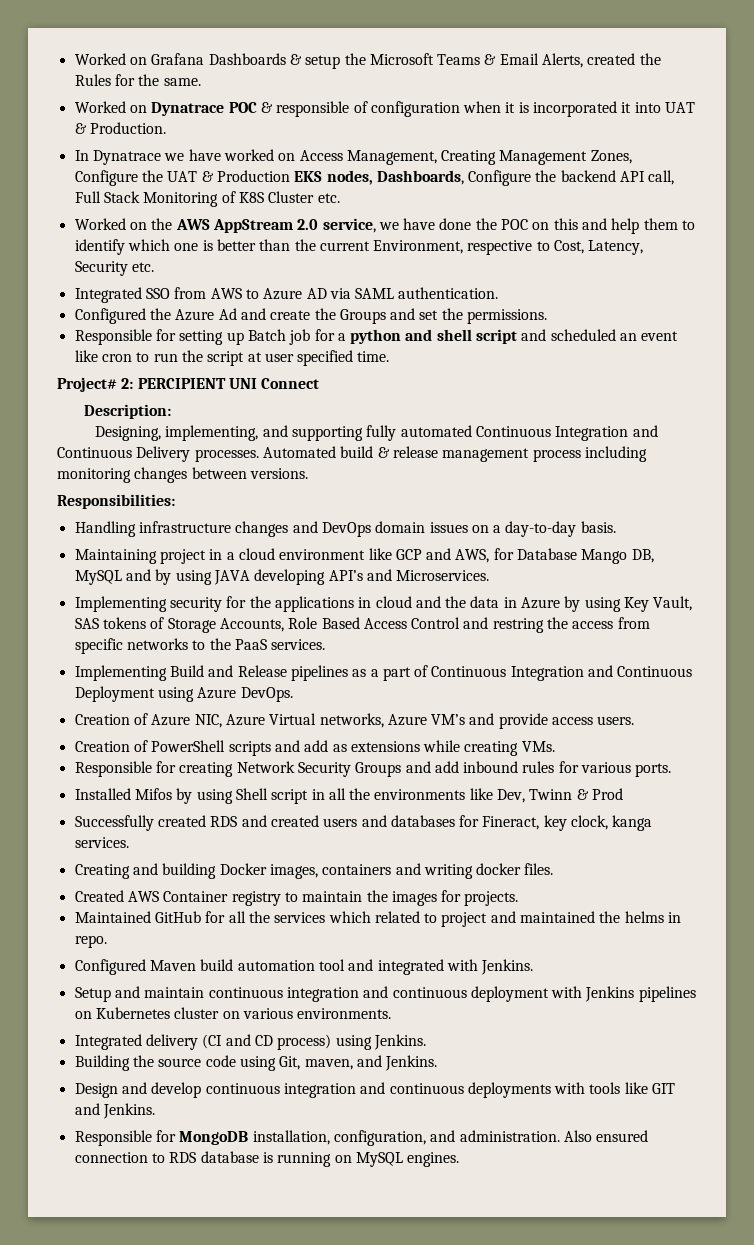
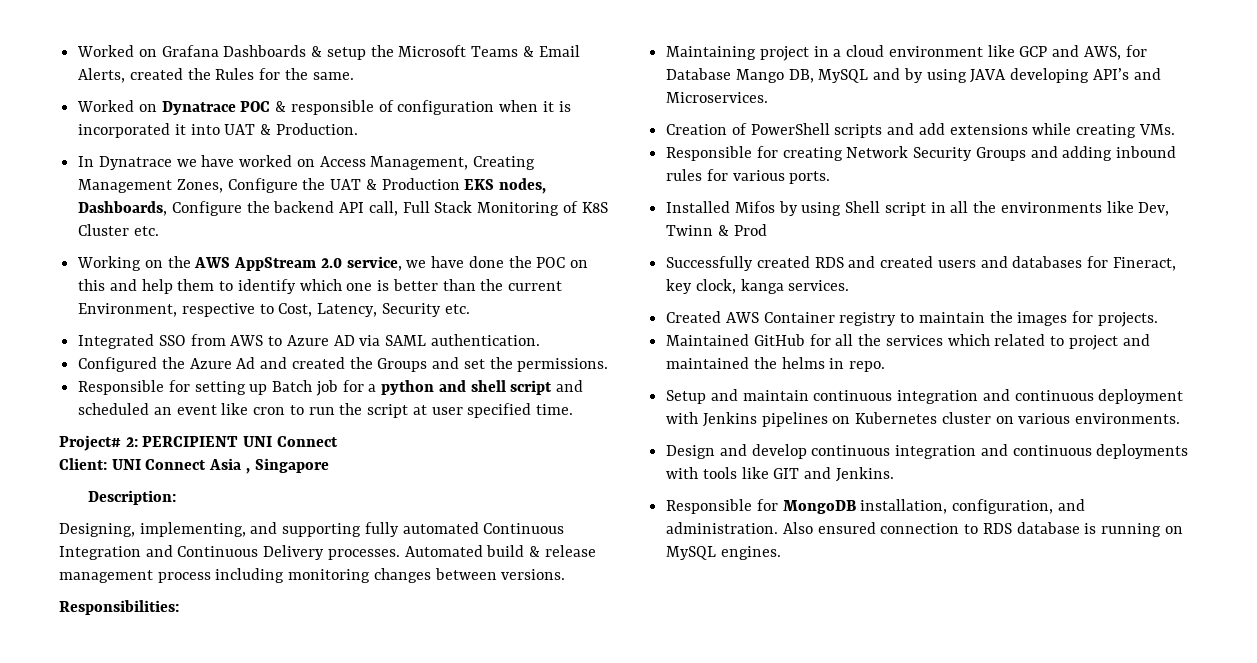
- Worked on the AWS AppStream 2.0 service, we have done the POC on this and help them to identify which one is better than the current Environment, respective to Cost, Latency, Security etc.
+ Working on the AWS AppStream 2.0 service, we have done the POC on this and help them to identify which one is better than the current Environment, respective to Cost, Latency, Security etc.
- Configured the Azure Ad and create the Groups and set the permissions.
+ Configured the Azure Ad and created the Groups and set the permissions.
+ Client: UNI Connect Asia , Singapore
- Handling infrastructure changes and DevOps domain issues on a day-to-day basis.
- Implementing security for the applications in cloud and the data in Azure by using Key Vault, SAS tokens of Storage Accounts, Role Based Access Control and restring the access from specific networks to the PaaS services.
- Implementing Build and Release pipelines as a part of Continuous Integration and Continuous Deployment using Azure DevOps.
- Creation of Azure NIC, Azure Virtual networks, Azure VM’s and provide access users.
- Creation of PowerShell scripts and add as extensions while creating VMs.
+ Creation of PowerShell scripts and add extensions while creating VMs.
- Responsible for creating Network Security Groups and add inbound rules for various ports.
+ Responsible for creating Network Security Groups and adding inbound rules for various ports.
- Creating and building Docker images, containers and writing docker files.
- Configured Maven build automation tool and integrated with Jenkins.
- Integrated delivery (CI and CD process) using Jenkins.
- Building the source code using Git, maven, and Jenkins.

